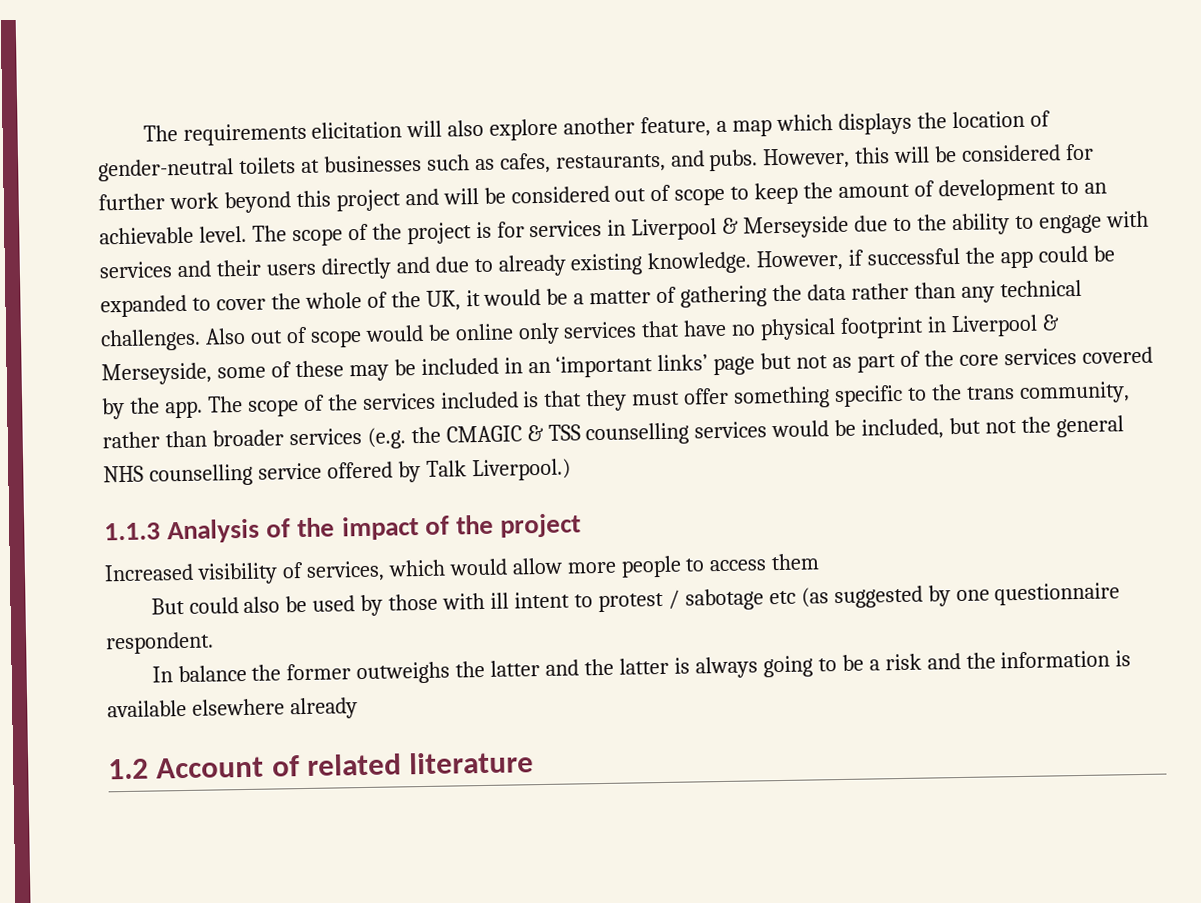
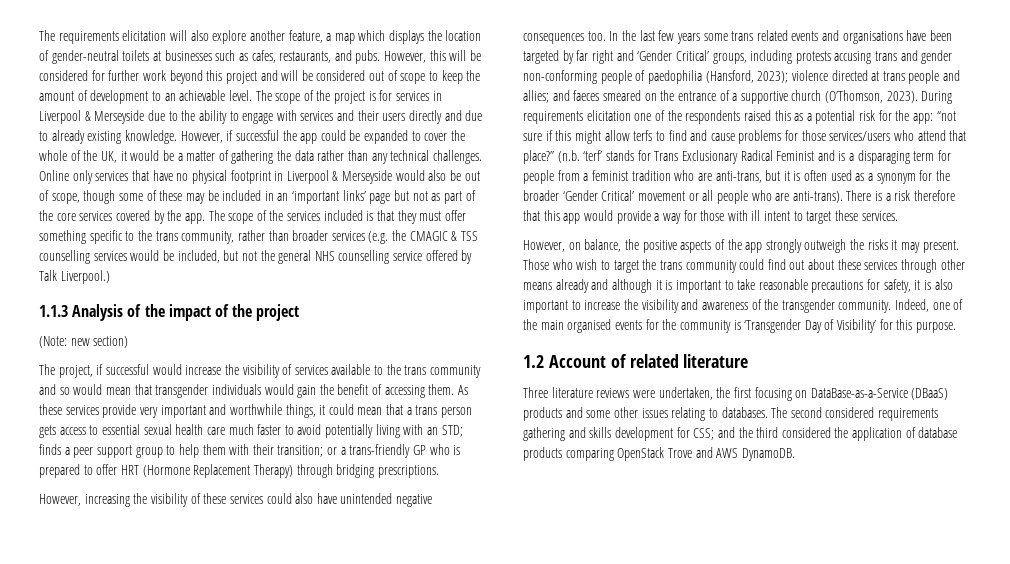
- Also out of scope would be online only services that have no physical footprint in Liverpool & Merseyside, some of these may be included in an ‘important links’ page but not as part of the core services covered by the app.
+ Online only services that have no physical footprint in Liverpool & Merseyside would also be out of scope, though some of these may be included in an ‘important links’ page but not as part of the core services covered by the app.
- Increased visibility of services, which would allow more people to access them
- But could also be used by those with ill intent to protest / sabotage etc (as suggested by one questionnaire respondent.
- In balance the former outweighs the latter and the latter is always going to be a risk and the information is available elsewhere already
+ (Note: new section)
+ The project, if successful would increase the visibility of services available to the trans community and so would mean that transgender individuals would gain the benefit of accessing them. As these services provide very important and worthwhile things, it could mean that a trans person gets access to essential sexual health care much faster to avoid potentially living with an STD; finds a peer support group to help them with their transition; or a trans-friendly GP who is prepared to offer HRT (Hormone Replacement Therapy) through bridging prescriptions.
+ However, increasing the visibility of these services could also have unintended negative consequences too. In the last few years some trans related events and organisations have been targeted by far right and ‘Gender Critical’ groups, including protests accusing trans and gender non-conforming people of paedophilia (Hansford, 2023); violence directed at trans people and allies; and faeces smeared on the entrance of a supportive church (O’Thomson, 2023). During requirements elicitation one of the respondents raised this as a potential risk for the app: “not sure if this might allow terfs to find and cause problems for those services/users who attend that place?” (n.b. ‘terf’ stands for Trans Exclusionary Radical Feminist and is a disparaging term for people from a feminist tradition who are anti-trans, but it is often used as a synonym for the broader ‘Gender Critical’ movement or all people who are anti-trans). There is a risk therefore that this app would provide a way for those with ill intent to target these services.
+ However, on balance, the positive aspects of the app strongly outweigh the risks it may present. Those who wish to target the trans community could find out about these services through other means already and although it is important to take reasonable precautions for safety, it is also important to increase the visibility and awareness of the transgender community. Indeed, one of the main organised events for the community is ‘Transgender Day of Visibility’ for this purpose.
+ Three literature reviews were undertaken, the first focusing on DataBase-as-a-Service (DBaaS) products and some other issues relating to databases. The second considered requirements gathering and skills development for CSS; and the third considered the application of database products comparing OpenStack Trove and AWS DynamoDB.

